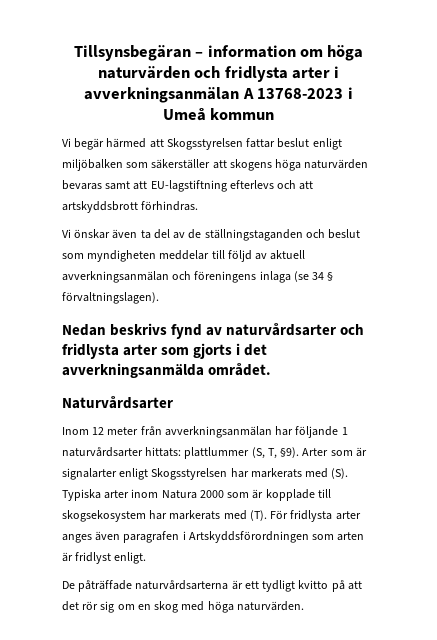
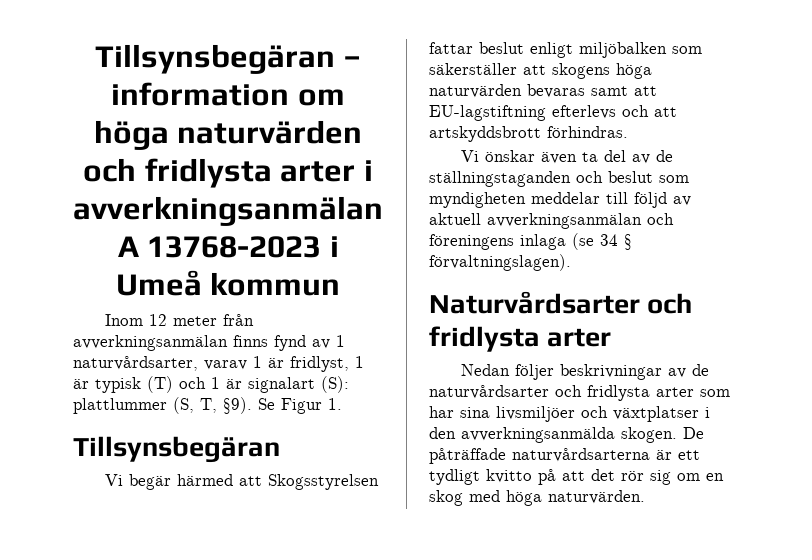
+ Inom 12 meter från avverkningsanmälan finns fynd av 1 naturvårdsarter, varav 1 är fridlyst, 1 är typisk (T) och 1 är signalart (S): plattlummer (S, T, §9). Se Figur 1.
+ Tillsynsbegäran
- Nedan beskrivs fynd av naturvårdsarter och fridlysta arter som gjorts i det avverkningsanmälda området.
- Naturvårdsarter
- Inom 12 meter från avverkningsanmälan har följande 1 naturvårdsarter hittats: plattlummer (S, T, §9). Arter som är signalarter enligt Skogsstyrelsen har markerats med (S). Typiska arter inom Natura 2000 som är kopplade till skogsekosystem har markerats med (T). För fridlysta arter anges även paragrafen i Artskyddsförordningen som arten är fridlyst enligt.
- De påträffade naturvårdsarterna är ett tydligt kvitto på att det rör sig om en skog med höga naturvärden.
+ Naturvårdsarter och fridlysta arter
+ Nedan följer beskrivningar av de naturvårdsarter och fridlysta arter som har sina livsmiljöer och växtplatser i den avverkningsanmälda skogen. De påträffade naturvårdsarterna är ett tydligt kvitto på att det rör sig om en skog med höga naturvärden.

